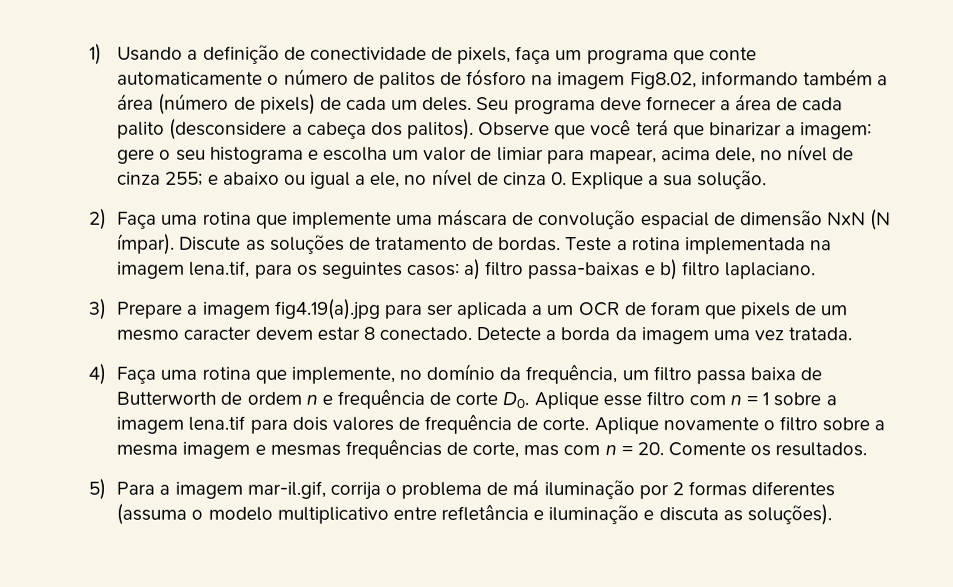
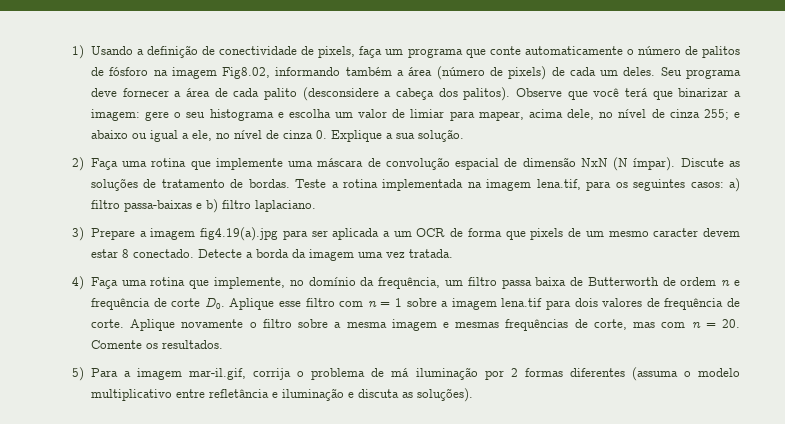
- 3) Prepare a imagem fig4.19(a).jpg para ser aplicada a um OCR de foram que pixels de um mesmo caracter devem estar 8 conectado.
+ 3) Prepare a imagem fig4.19(a).jpg para ser aplicada a um OCR de forma que pixels de um mesmo caracter devem estar 8 conectado.

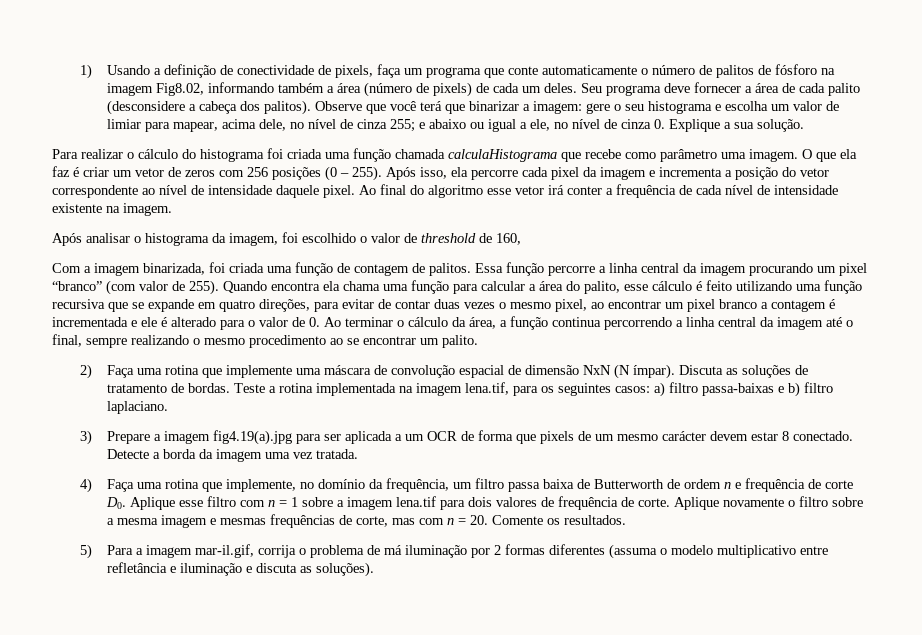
+ Para realizar o cálculo do histograma foi criada uma função chamada calculaHistograma que recebe como parâmetro uma imagem. O que ela faz é criar um vetor de zeros com 256 posições (0 – 255). Após isso, ela percorre cada pixel da imagem e incrementa a posição do vetor correspondente ao nível de intensidade daquele pixel. Ao final do algoritmo esse vetor irá conter a frequência de cada nível de intensidade existente na imagem.
+ Após analisar o histograma da imagem, foi escolhido o valor de threshold de 160,
+ Com a imagem binarizada, foi criada uma função de contagem de palitos. Essa função percorre a linha central da imagem procurando um pixel “branco” (com valor de 255). Quando encontra ela chama uma função para calcular a área do palito, esse cálculo é feito utilizando uma função recursiva que se expande em quatro direções, para evitar de contar duas vezes o mesmo pixel, ao encontrar um pixel branco a contagem é incrementada e ele é alterado para o valor de 0. Ao terminar o cálculo da área, a função continua percorrendo a linha central da imagem até o final, sempre realizando o mesmo procedimento ao se encontrar um palito.
- Discute as soluções de tratamento de bordas.
+ Discuta as soluções de tratamento de bordas.
- 3) Prepare a imagem fig4.19(a).jpg para ser aplicada a um OCR de forma que pixels de um mesmo caracter devem estar 8 conectado.
+ 3) Prepare a imagem fig4.19(a).jpg para ser aplicada a um OCR de forma que pixels de um mesmo carácter devem estar 8 conectado.

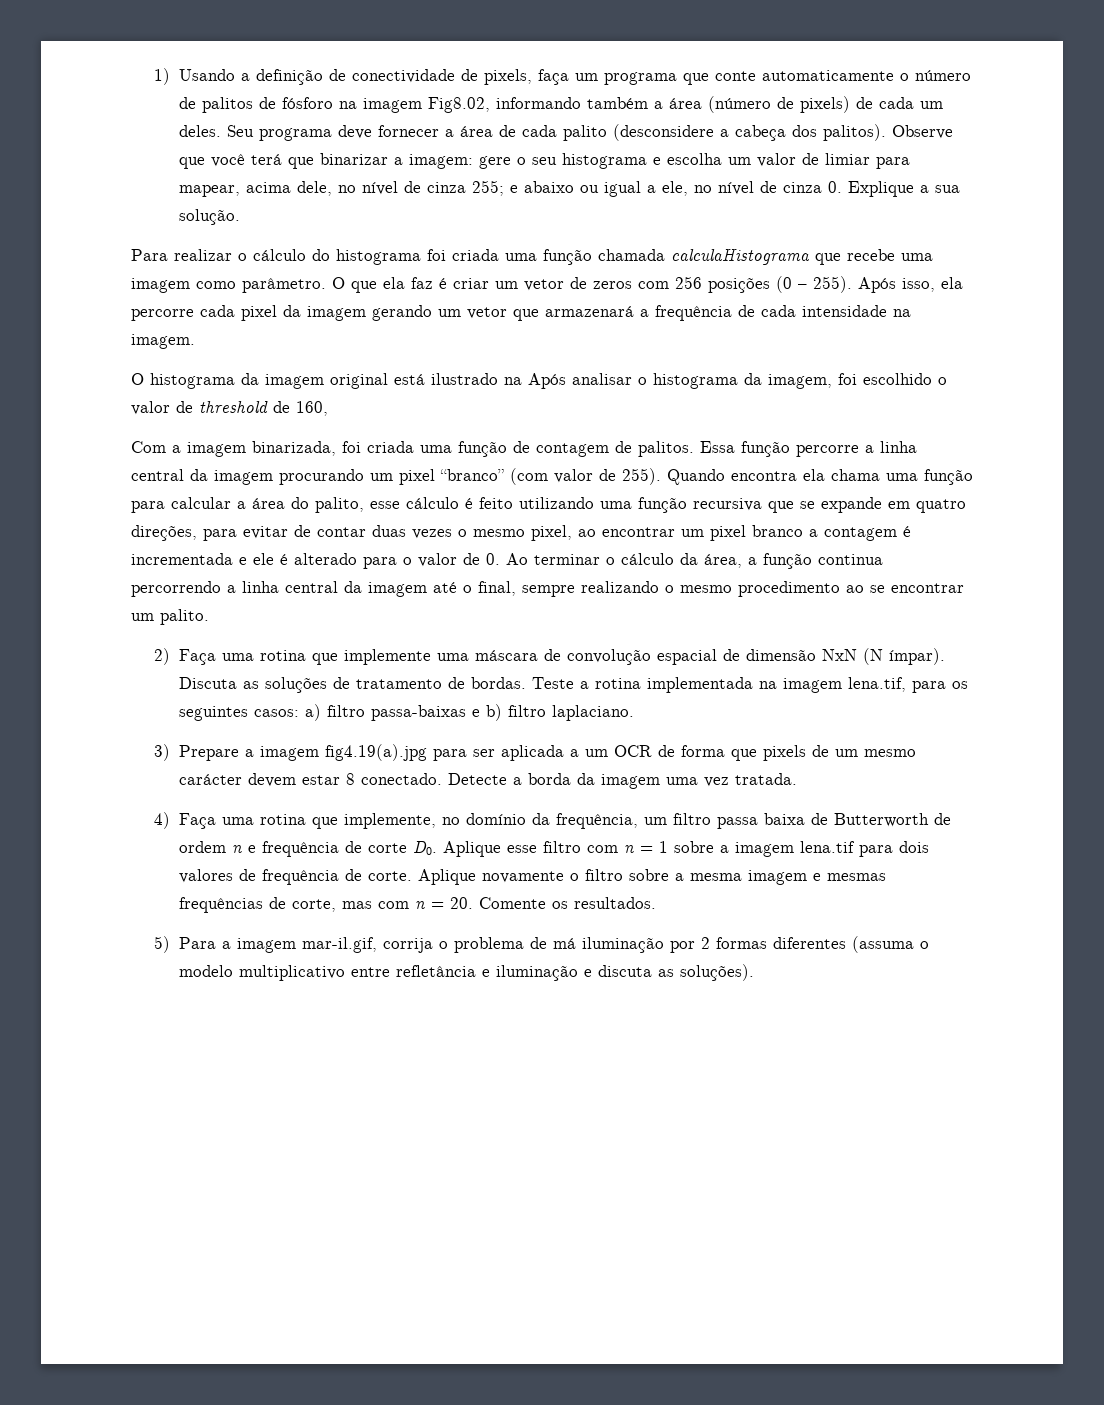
- Para realizar o cálculo do histograma foi criada uma função chamada calculaHistograma que recebe como parâmetro uma imagem.
+ Para realizar o cálculo do histograma foi criada uma função chamada calculaHistograma que recebe uma imagem como parâmetro.
- Após isso, ela percorre cada pixel da imagem e incrementa a posição do vetor correspondente ao nível de intensidade daquele pixel. Ao final do algoritmo esse vetor irá conter a frequência de cada nível de intensidade existente na imagem.
- Após analisar o histograma da imagem, foi escolhido o valor de threshold de 160,
+ Após isso, ela percorre cada pixel da imagem gerando um vetor que armazenará a frequência de cada intensidade na imagem.
+ O histograma da imagem original está ilustrado na Após analisar o histograma da imagem, foi escolhido o valor de threshold de 160,

